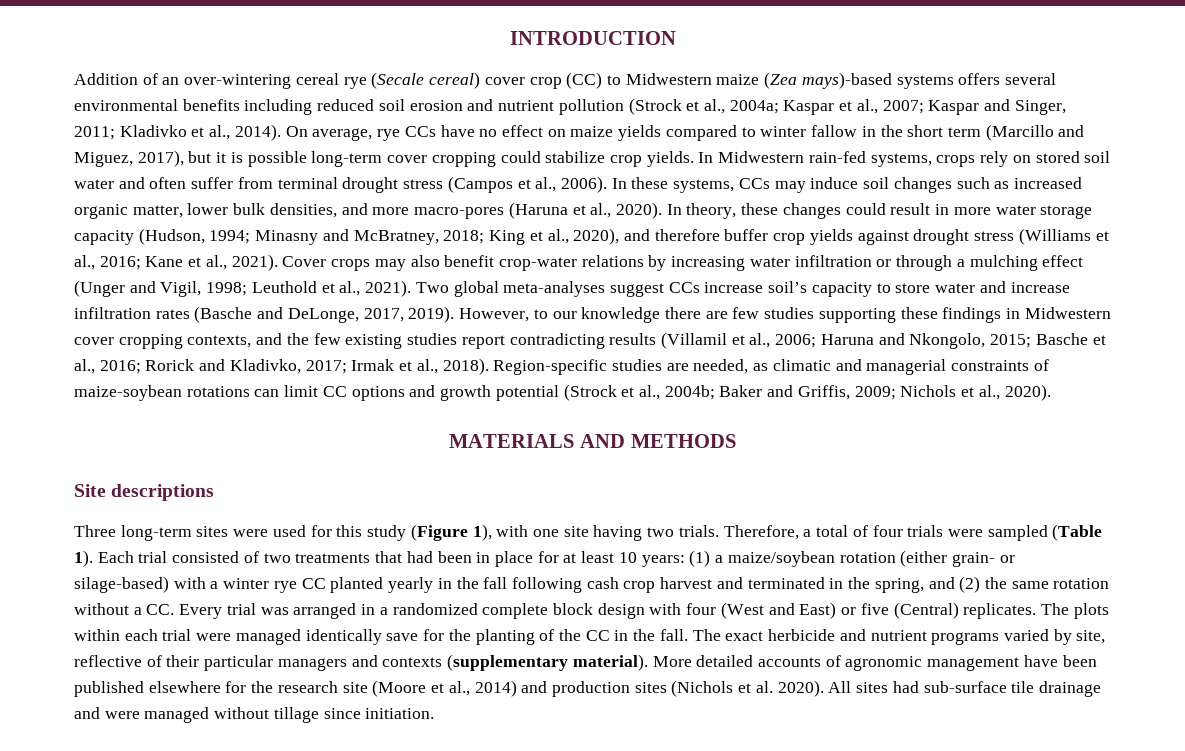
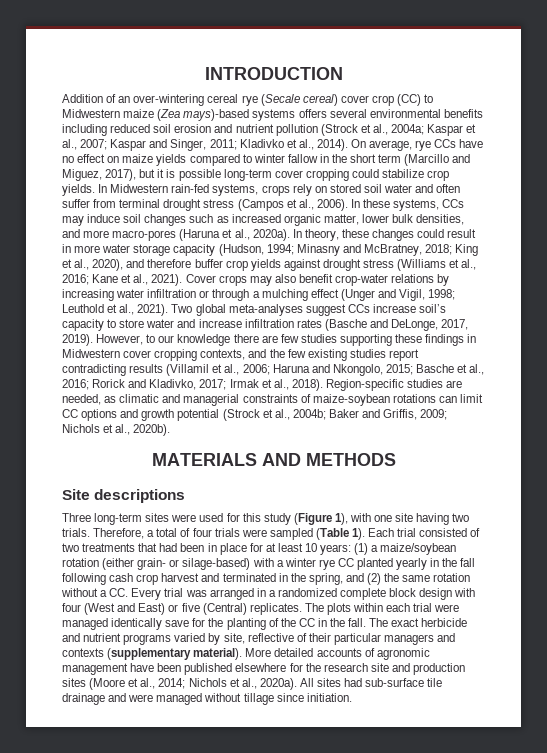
- In these systems, CCs may induce soil changes such as increased organic matter, lower bulk densities, and more macro-pores (Haruna et al., 2020).
+ In these systems, CCs may induce soil changes such as increased organic matter, lower bulk densities, and more macro-pores (Haruna et al., 2020a).
- Region-specific studies are needed, as climatic and managerial constraints of maize-soybean rotations can limit CC options and growth potential (Strock et al., 2004b; Baker and Griffis, 2009; Nichols et al., 2020).
+ Region-specific studies are needed, as climatic and managerial constraints of maize-soybean rotations can limit CC options and growth potential (Strock et al., 2004b; Baker and Griffis, 2009; Nichols et al., 2020b).
- More detailed accounts of agronomic management have been published elsewhere for the research site (Moore et al., 2014) and production sites (Nichols et al. 2020).
+ More detailed accounts of agronomic management have been published elsewhere for the research site and production sites (Moore et al., 2014; Nichols et al., 2020a).

